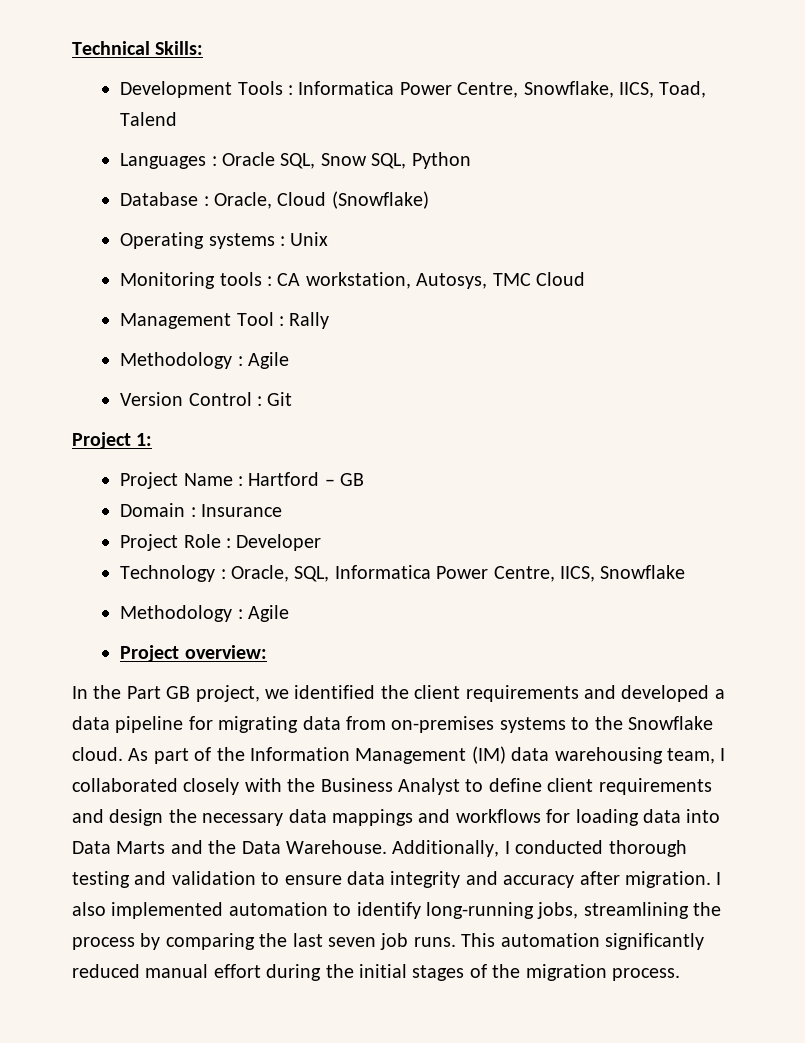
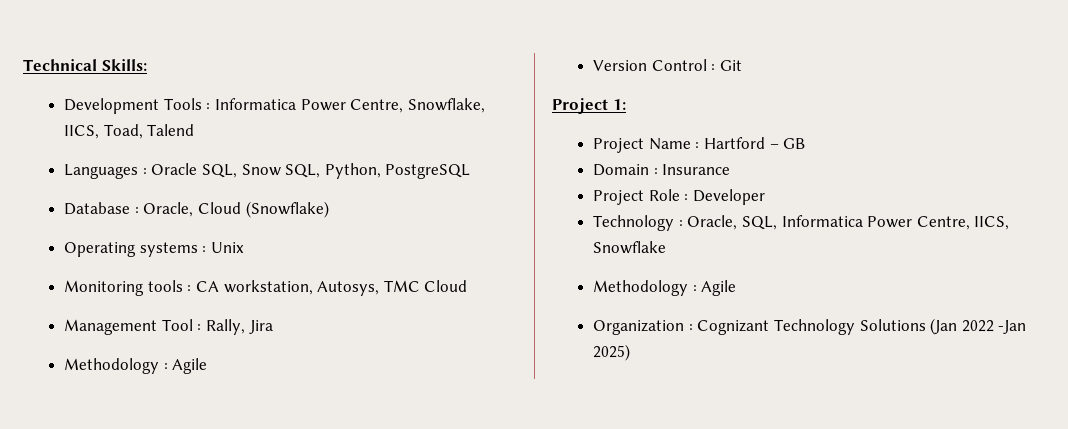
- Languages : Oracle SQL, Snow SQL, Python
+ Languages : Oracle SQL, Snow SQL, Python, PostgreSQL
- Management Tool : Rally
+ Management Tool : Rally, Jira
- Project overview:
- In the Part GB project, we identified the client requirements and developed a data pipeline for migrating data from on-premises systems to the Snowflake cloud. As part of the Information Management (IM) data warehousing team, I collaborated closely with the Business Analyst to define client requirements and design the necessary data mappings and workflows for loading data into Data Marts and the Data Warehouse. Additionally, I conducted thorough testing and validation to ensure data integrity and accuracy after migration. I also implemented automation to identify long-running jobs, streamlining the process by comparing the last seven job runs. This automation significantly reduced manual effort during the initial stages of the migration process.
+ Organization : Cognizant Technology Solutions (Jan 2022 -Jan 2025)

